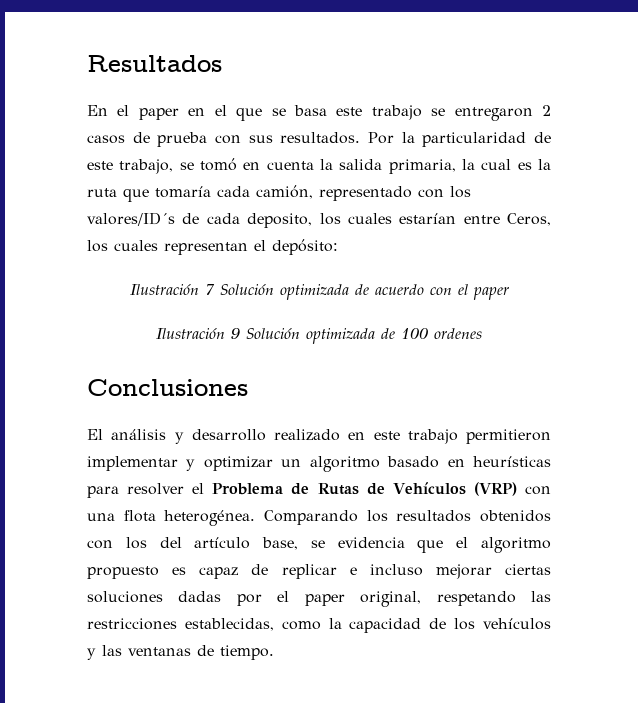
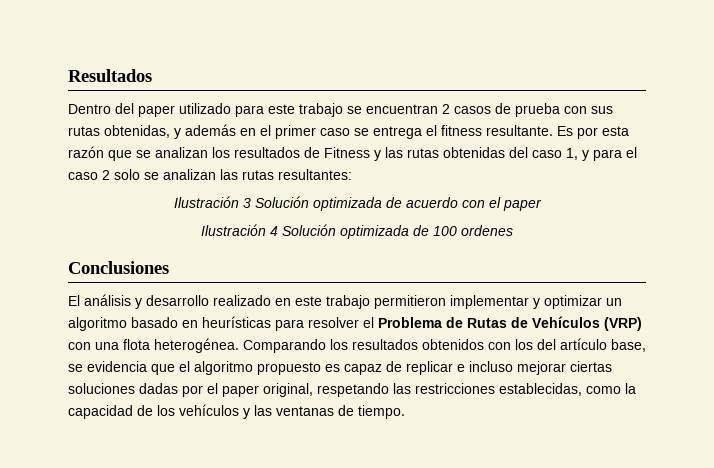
- En el paper en el que se basa este trabajo se entregaron 2 casos de prueba con sus resultados. Por la particularidad de este trabajo, se tomó en cuenta la salida primaria, la cual es la ruta que tomaría cada camión, representado con los valores/ID´s de cada deposito, los cuales estarían entre Ceros, los cuales representan el depósito:
- Ilustración 7 Solución optimizada de acuerdo con el paper
+ Dentro del paper utilizado para este trabajo se encuentran 2 casos de prueba con sus rutas obtenidas, y además en el primer caso se entrega el fitness resultante. Es por esta razón que se analizan los resultados de Fitness y las rutas obtenidas del caso 1, y para el caso 2 solo se analizan las rutas resultantes:
+ Ilustración 3 Solución optimizada de acuerdo con el paper
- Ilustración 9 Solución optimizada de 100 ordenes
+ Ilustración 4 Solución optimizada de 100 ordenes

